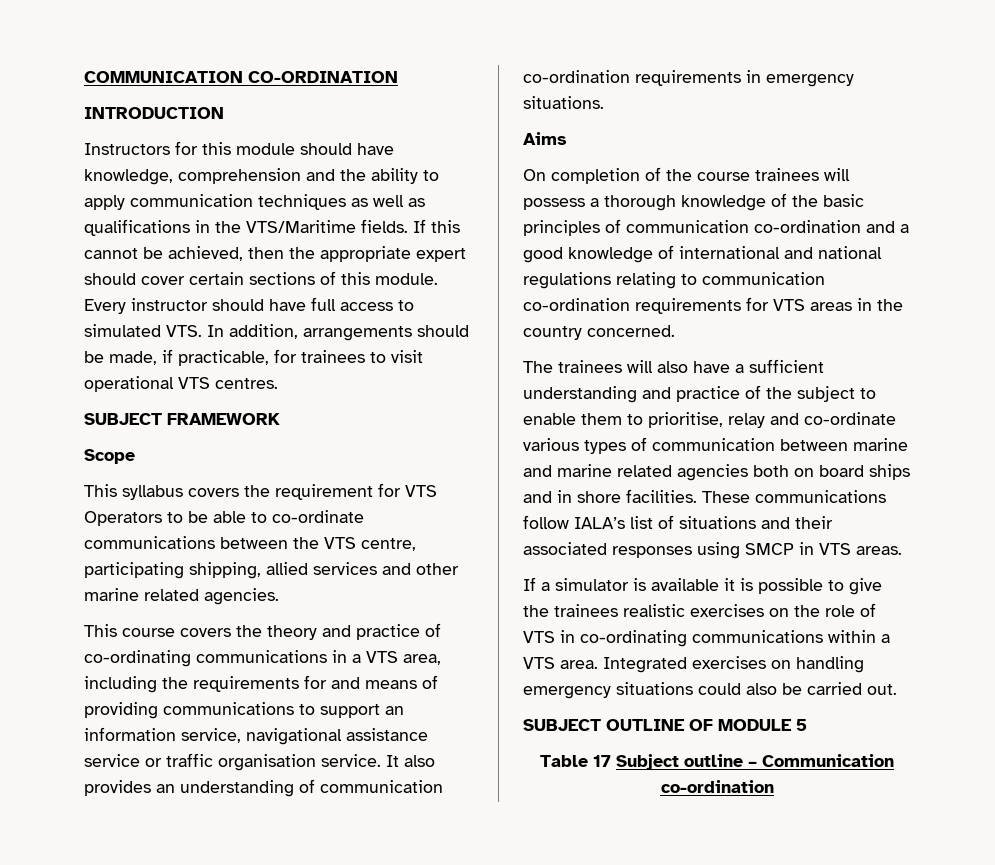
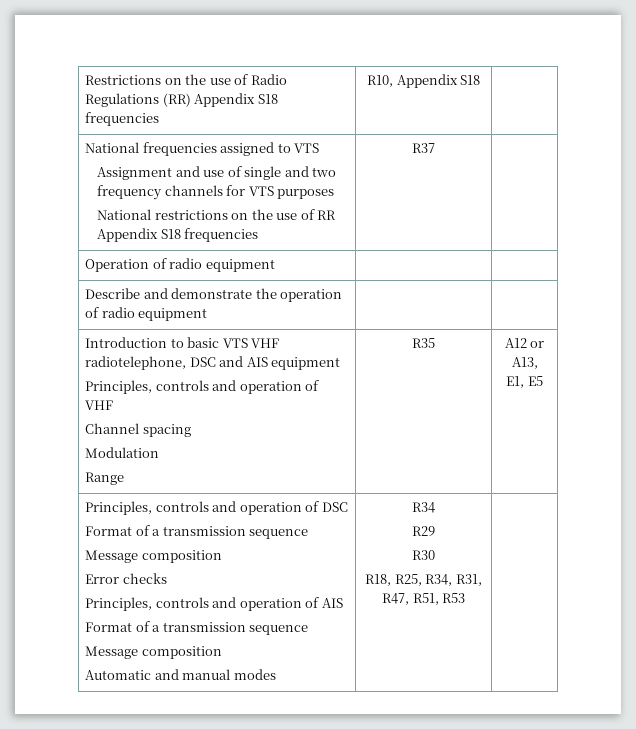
- COMMUNICATION CO-ORDINATION
- INTRODUCTION
- Instructors for this module should have knowledge, comprehension and the ability to apply communication techniques as well as qualifications in the VTS/Maritime fields. If this cannot be achieved, then the appropriate expert should cover certain sections of this module. Every instructor should have full access to simulated VTS. In addition, arrangements should be made, if practicable, for trainees to visit operational VTS centres.
- SUBJECT FRAMEWORK
- Scope
- This syllabus covers the requirement for VTS Operators to be able to co-ordinate communications between the VTS centre, participating shipping, allied services and other marine related agencies.
- This course covers the theory and practice of co-ordinating communications in a VTS area, including the requirements for and means of providing communications to support an information service, navigational assistance service or traffic organisation service. It also provides an understanding of communication co-ordination requirements in emergency situations.
- Aims
- On completion of the course trainees will possess a thorough knowledge of the basic principles of communication co-ordination and a good knowledge of international and national regulations relating to communication co-ordination requirements for VTS areas in the country concerned.
- The trainees will also have a sufficient understanding and practice of the subject to enable them to prioritise, relay and co-ordinate various types of communication between marine and marine related agencies both on board ships and in shore facilities. These communications follow IALA’s list of situations and their associated responses using SMCP in VTS areas.
- If a simulator is available it is possible to give the trainees realistic exercises on the role of VTS in co-ordinating communications within a VTS area. Integrated exercises on handling emergency situations could also be carried out.
- SUBJECT OUTLINE OF MODULE 5
- Table 17 Subject outline – Communication co-ordination
+ Restrictions on the use of Radio Regulations (RR) Appendix S18 frequencies | R10, Appendix S18 |
+ National frequencies assigned to VTS
+ Assignment and use of single and two frequency channels for VTS purposes
+ National restrictions on the use of RR Appendix S18 frequencies | R37 |
+ Operation of radio equipment | |
+ Describe and demonstrate the operation of radio equipment | |
+ Introduction to basic VTS VHF radiotelephone, DSC and AIS equipment
+ Principles, controls and operation of VHF
+ Channel spacing
+ Modulation
+ Range | R35 | A12 or A13,
+ E1, E5
+ Principles, controls and operation of DSC
+ Format of a transmission sequence
+ Message composition
+ Error checks
+ Principles, controls and operation of AIS
+ Format of a transmission sequence
+ Message composition
+ Automatic and manual modes | R34
+ R29
+ R30
+ R18, R25, R34, R31, R47, R51, R53

